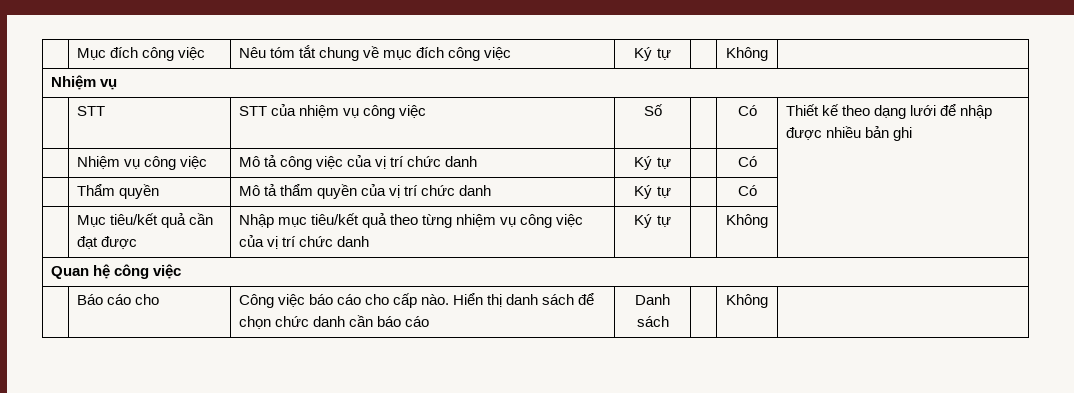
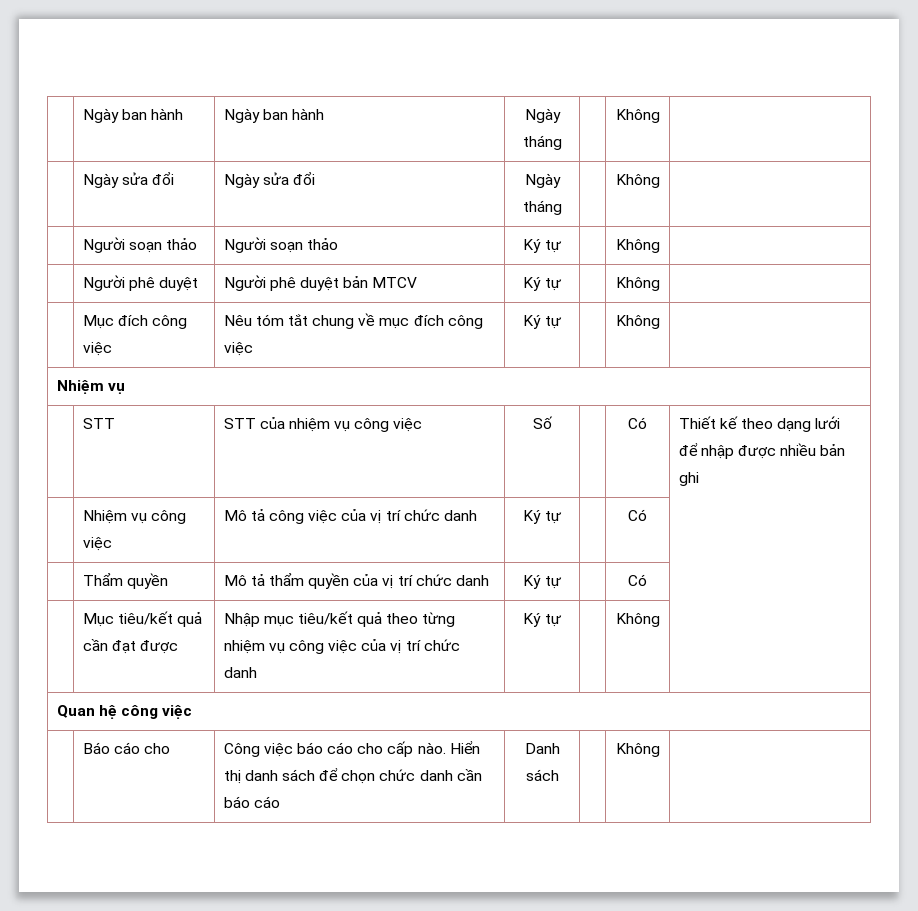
+ | Ngày ban hành | Ngày ban hành | Ngày tháng | | Không |
+ | Ngày sửa đổi | Ngày sửa đổi | Ngày tháng | | Không |
+ | Người soạn thảo | Người soạn thảo | Ký tự | | Không |
+ | Người phê duyệt | Người phê duyệt bản MTCV | Ký tự | | Không |

